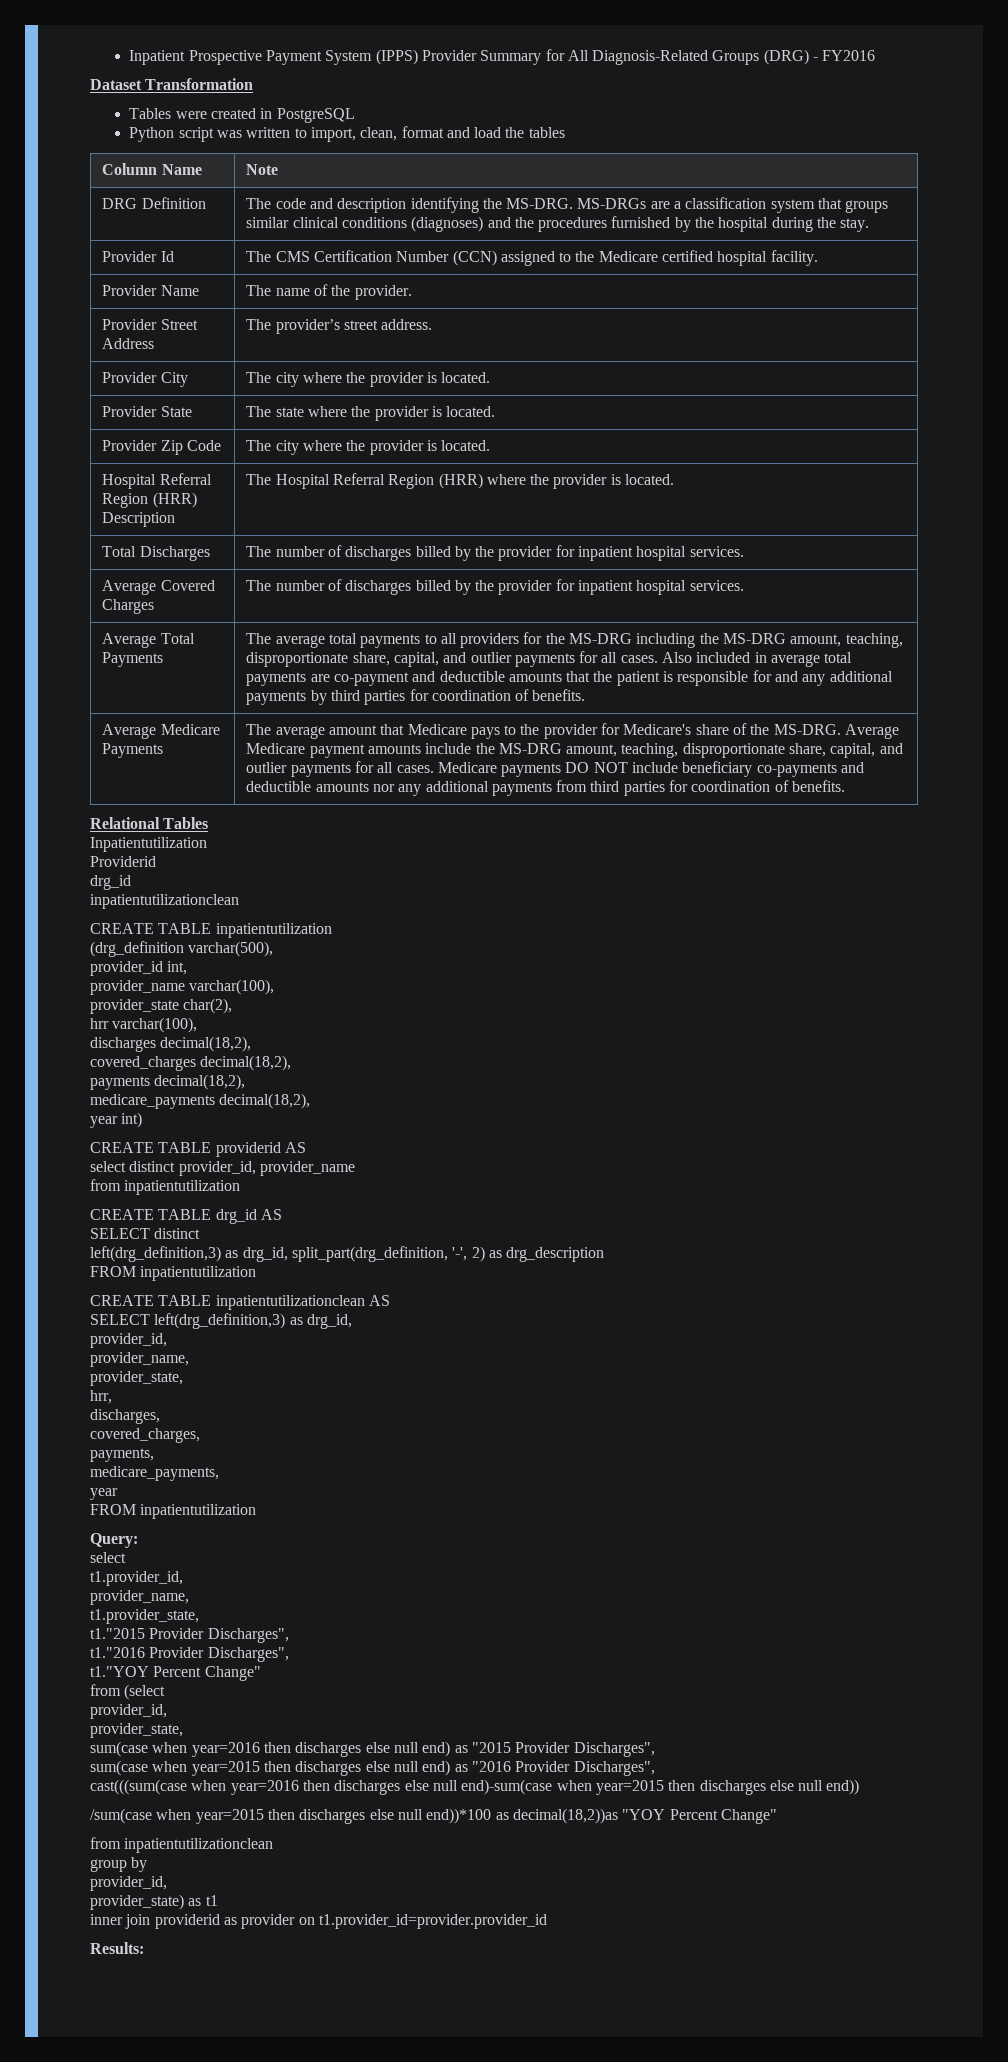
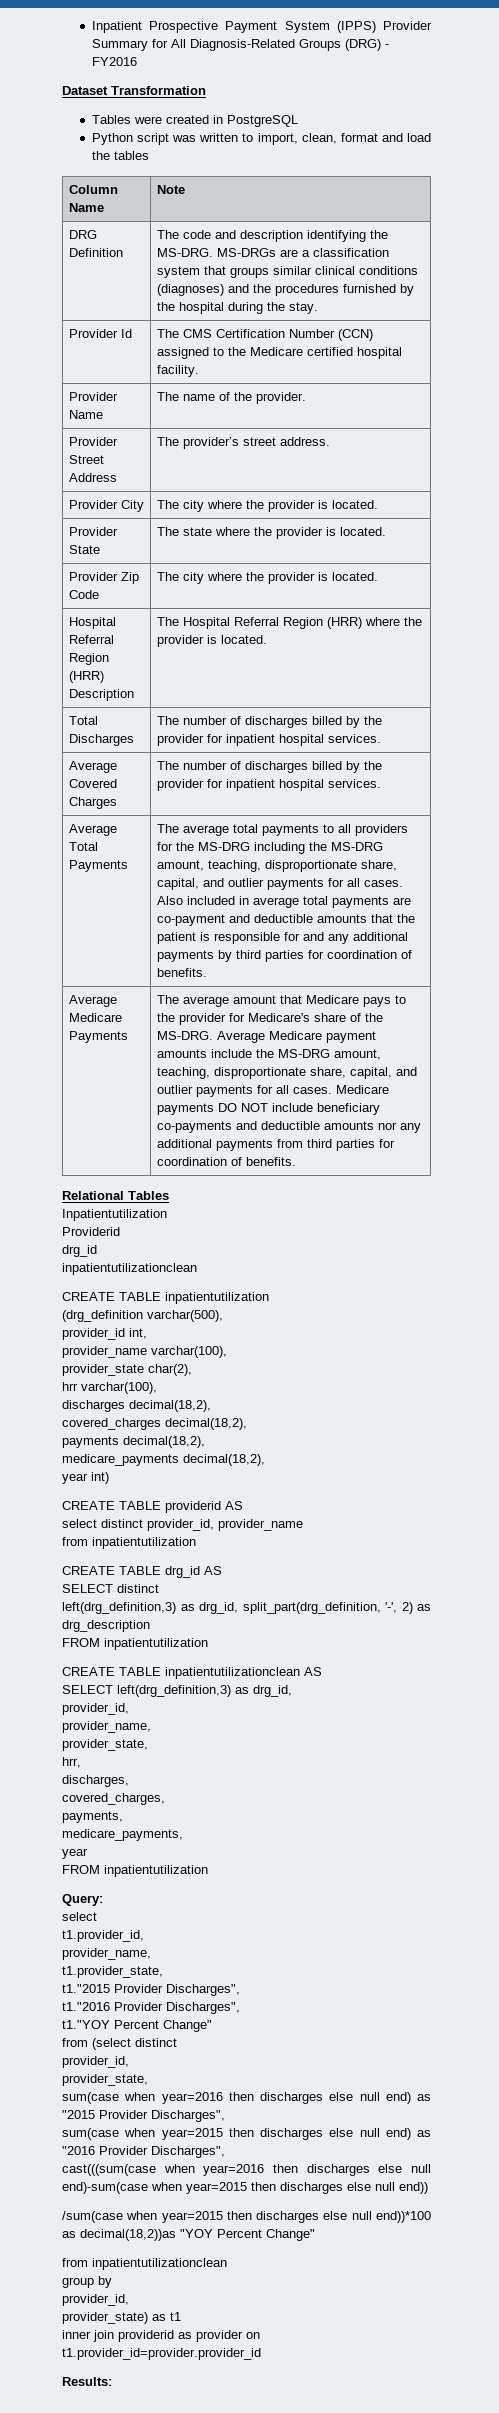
- from (select
+ from (select distinct

